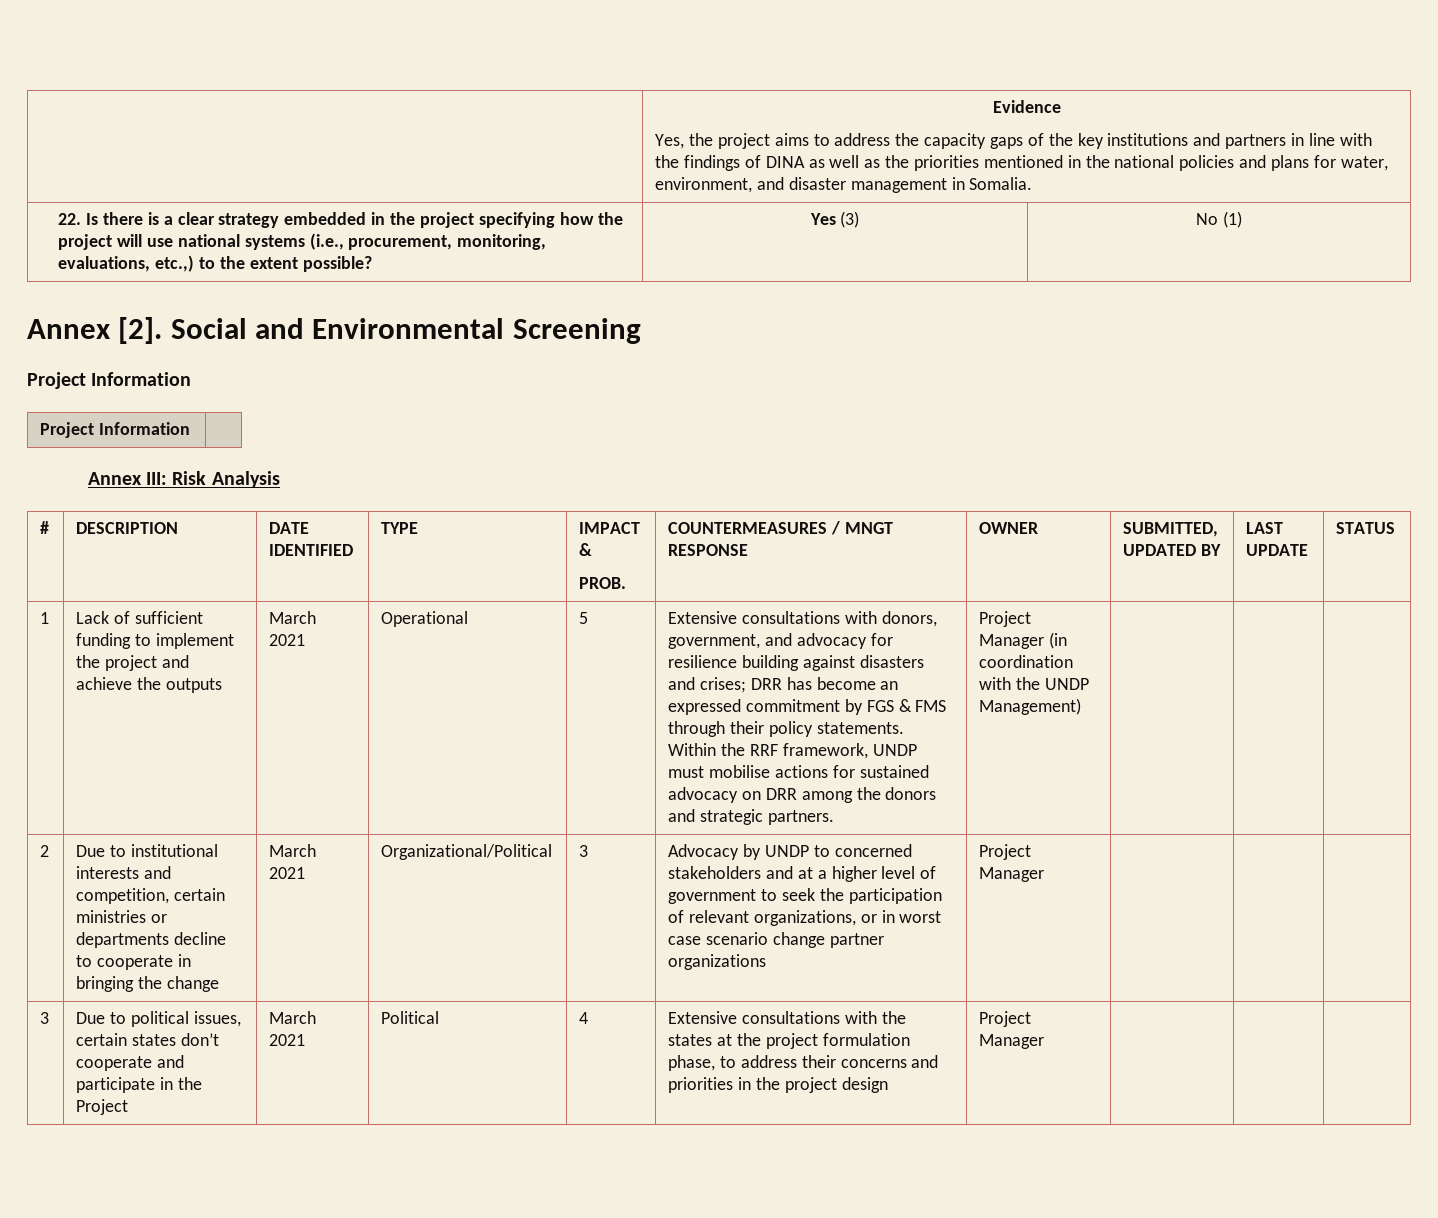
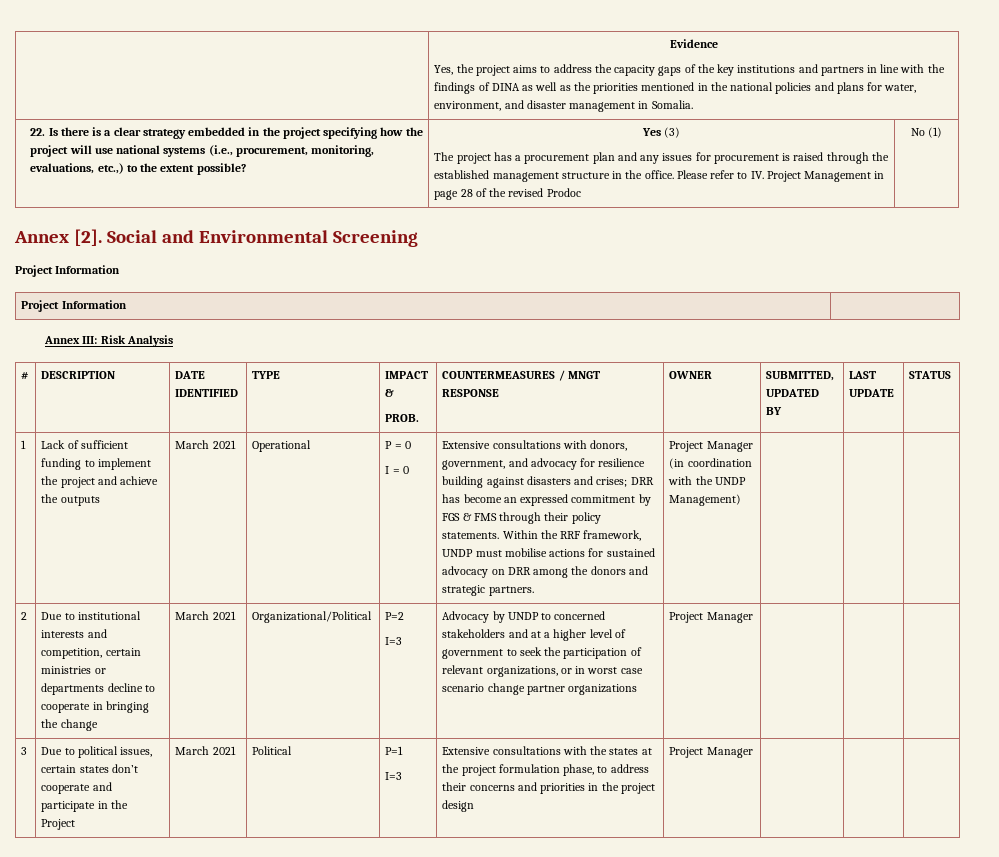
+ The project has a procurement plan and any issues for procurement is raised through the established management structure in the office. Please refer to IV. Project Management in page 28 of the revised Prodoc
- 5
+ P = 0
+ I = 0
- Organizational/Political | 3
+ Organizational/Political | P=2
+ I=3
- 4
+ P=1
+ I=3

